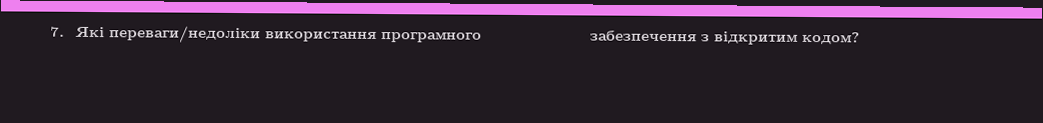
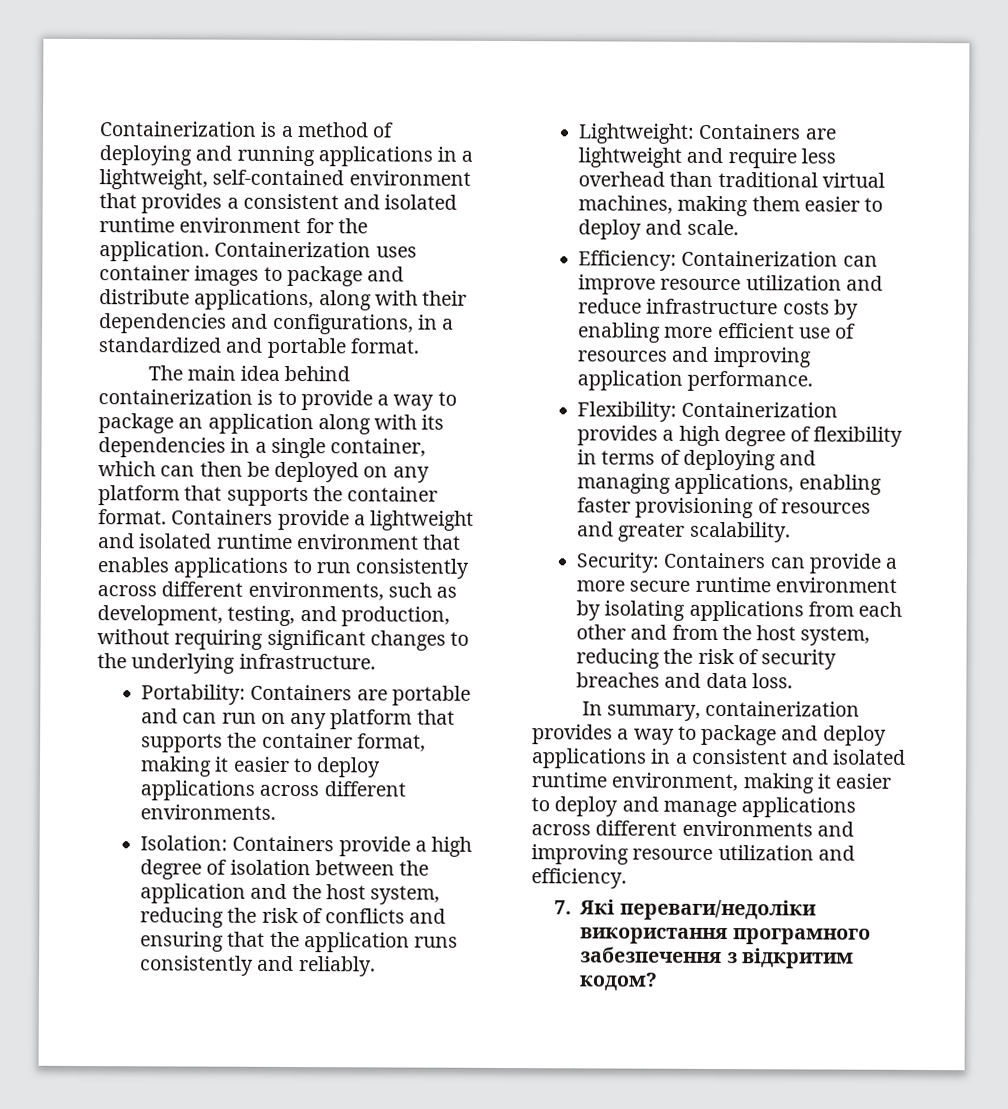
+ Containerization is a method of deploying and running applications in a lightweight, self-contained environment that provides a consistent and isolated runtime environment for the application. Containerization uses container images to package and distribute applications, along with their dependencies and configurations, in a standardized and portable format.
+ The main idea behind containerization is to provide a way to package an application along with its dependencies in a single container, which can then be deployed on any platform that supports the container format. Containers provide a lightweight and isolated runtime environment that enables applications to run consistently across different environments, such as development, testing, and production, without requiring significant changes to the underlying infrastructure.
+ Portability: Containers are portable and can run on any platform that supports the container format, making it easier to deploy applications across different environments.
+ Isolation: Containers provide a high degree of isolation between the application and the host system, reducing the risk of conflicts and ensuring that the application runs consistently and reliably.
+ Lightweight: Containers are lightweight and require less overhead than traditional virtual machines, making them easier to deploy and scale.
+ Efficiency: Containerization can improve resource utilization and reduce infrastructure costs by enabling more efficient use of resources and improving application performance.
+ Flexibility: Containerization provides a high degree of flexibility in terms of deploying and managing applications, enabling faster provisioning of resources and greater scalability.
+ Security: Containers can provide a more secure runtime environment by isolating applications from each other and from the host system, reducing the risk of security breaches and data loss.
+ In summary, containerization provides a way to package and deploy applications in a consistent and isolated runtime environment, making it easier to deploy and manage applications across different environments and improving resource utilization and efficiency.

